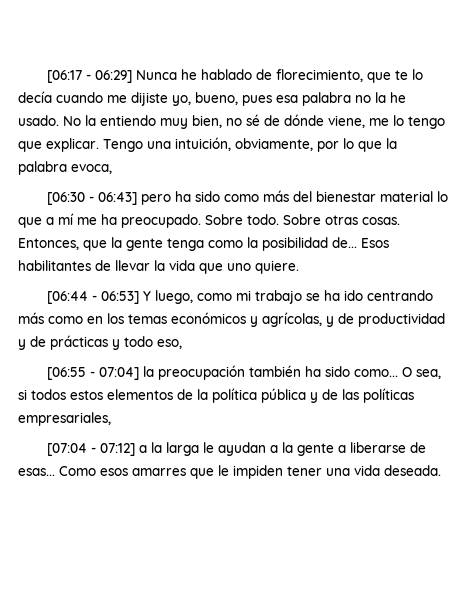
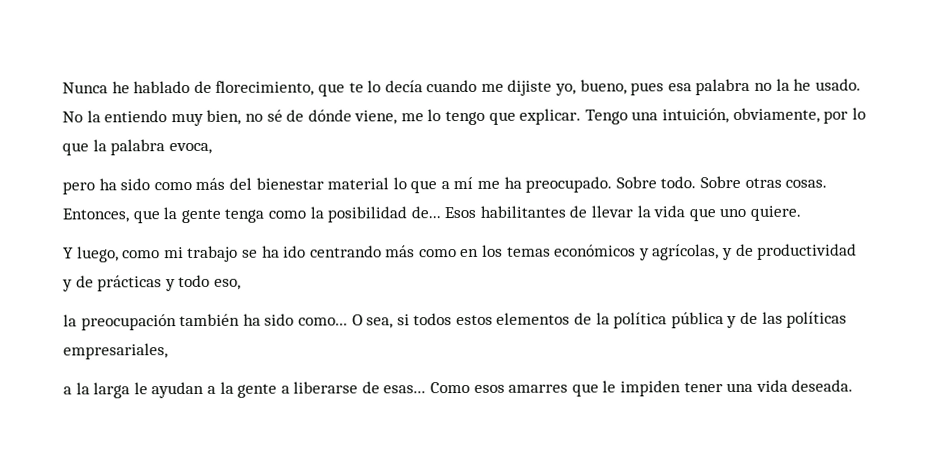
- [06:17 - 06:29] Nunca he hablado de florecimiento, que te lo decía cuando me dijiste yo, bueno, pues esa palabra no la he usado.
+ Nunca he hablado de florecimiento, que te lo decía cuando me dijiste yo, bueno, pues esa palabra no la he usado.
- [06:30 - 06:43] pero ha sido como más del bienestar material lo que a mí me ha preocupado.
+ pero ha sido como más del bienestar material lo que a mí me ha preocupado.
- [06:44 - 06:53] Y luego, como mi trabajo se ha ido centrando más como en los temas económicos y agrícolas, y de productividad y de prácticas y todo eso,
+ Y luego, como mi trabajo se ha ido centrando más como en los temas económicos y agrícolas, y de productividad y de prácticas y todo eso,
- [06:55 - 07:04] la preocupación también ha sido como...
+ la preocupación también ha sido como...
- [07:04 - 07:12] a la larga le ayudan a la gente a liberarse de esas...
+ a la larga le ayudan a la gente a liberarse de esas...

